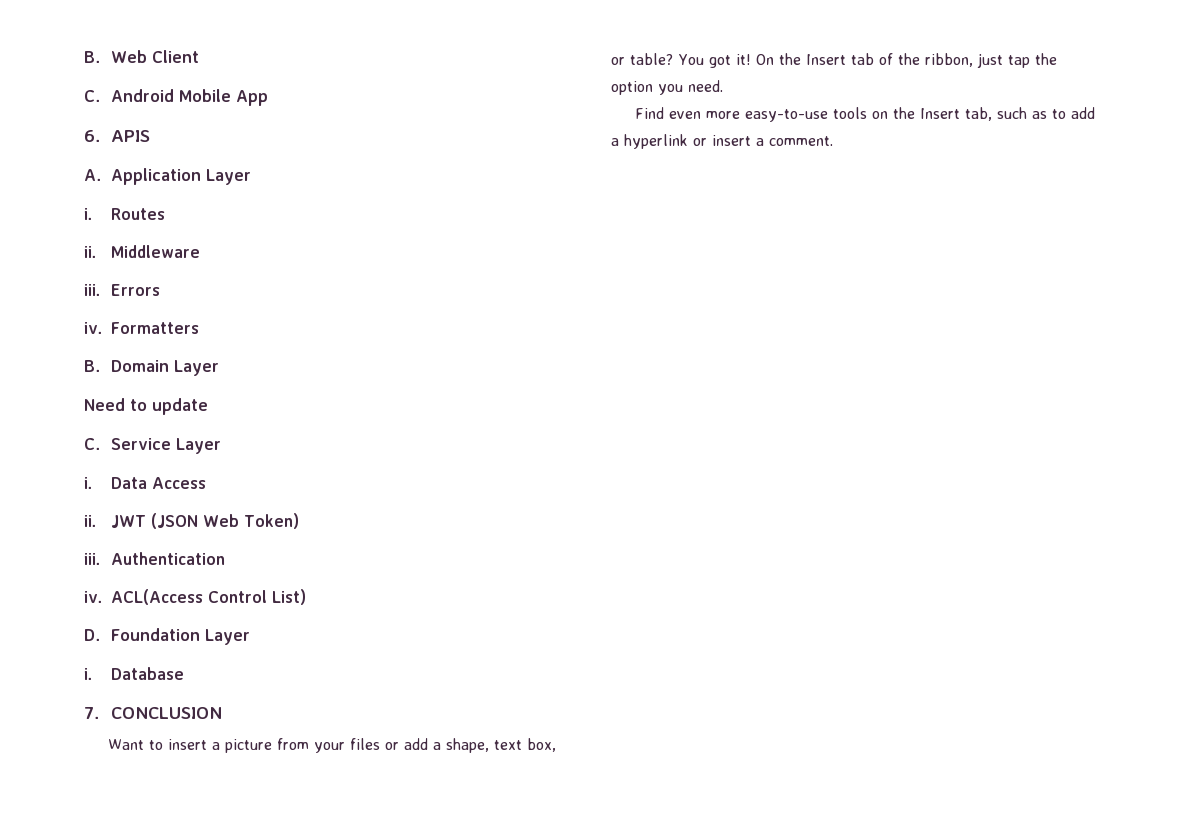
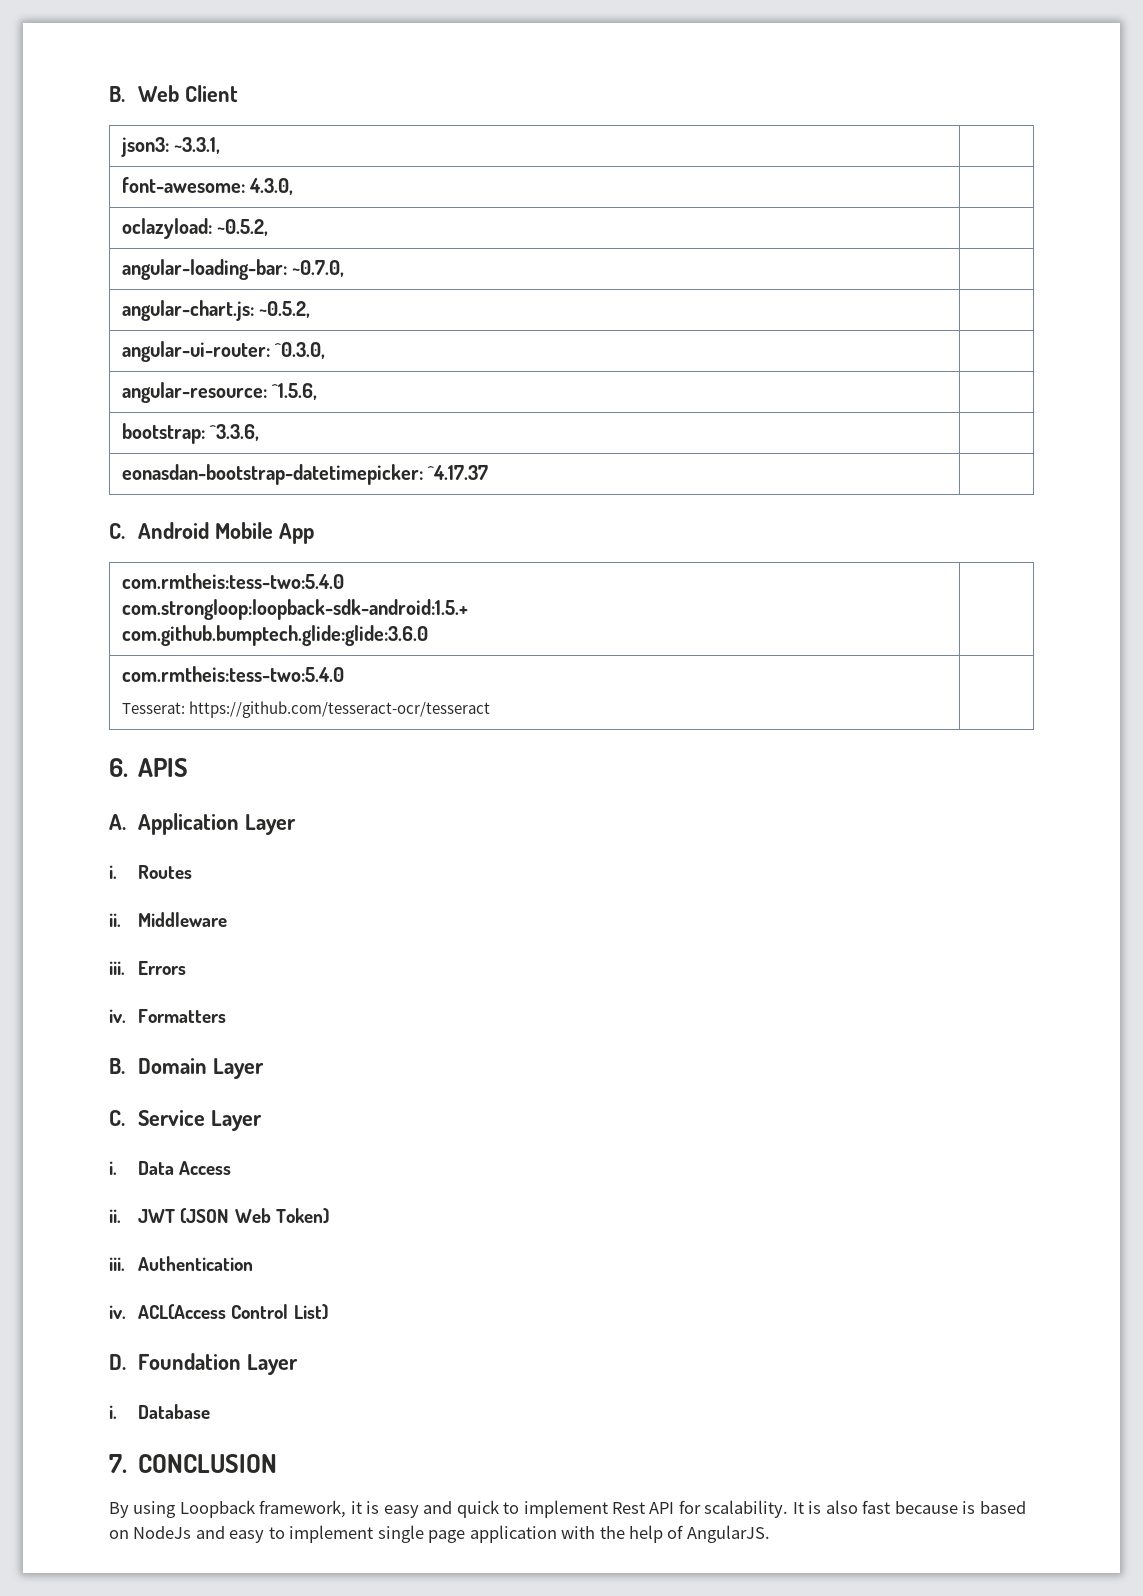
+ json3: ~3.3.1, |
+ font-awesome: 4.3.0, |
+ oclazyload: ~0.5.2, |
+ angular-loading-bar: ~0.7.0, |
+ angular-chart.js: ~0.5.2, |
+ angular-ui-router: ^0.3.0, |
+ angular-resource: ^1.5.6, |
+ bootstrap: ^3.3.6, |
+ eonasdan-bootstrap-datetimepicker: ^4.17.37 |
  C. Android Mobile App
+ com.rmtheis:tess-two:5.4.0
+ com.strongloop:loopback-sdk-android:1.5.+
+ com.github.bumptech.glide:glide:3.6.0 |
+ com.rmtheis:tess-two:5.4.0
+ Tesserat: https://github.com/tesseract-ocr/tesseract |
- Need to update
- Want to insert a picture from your files or add a shape, text box, or table? You got it! On the Insert tab of the ribbon, just tap the option you need.
- Find even more easy-to-use tools on the Insert tab, such as to add a hyperlink or insert a comment.
+ By using Loopback framework, it is easy and quick to implement Rest API for scalability. It is also fast because is based on NodeJs and easy to implement single page application with the help of AngularJS.

